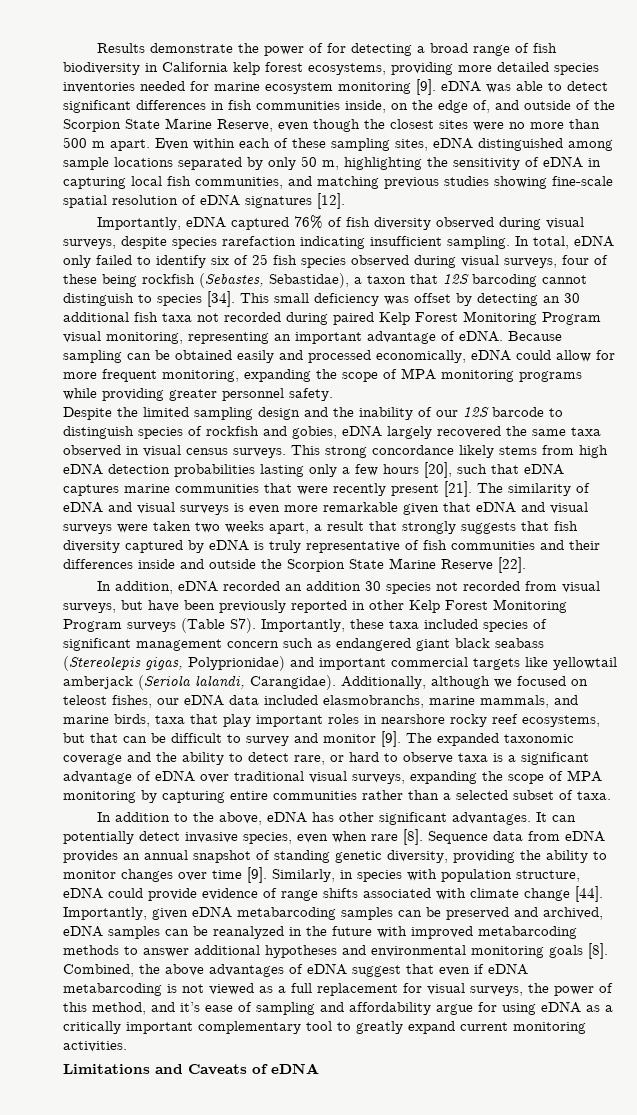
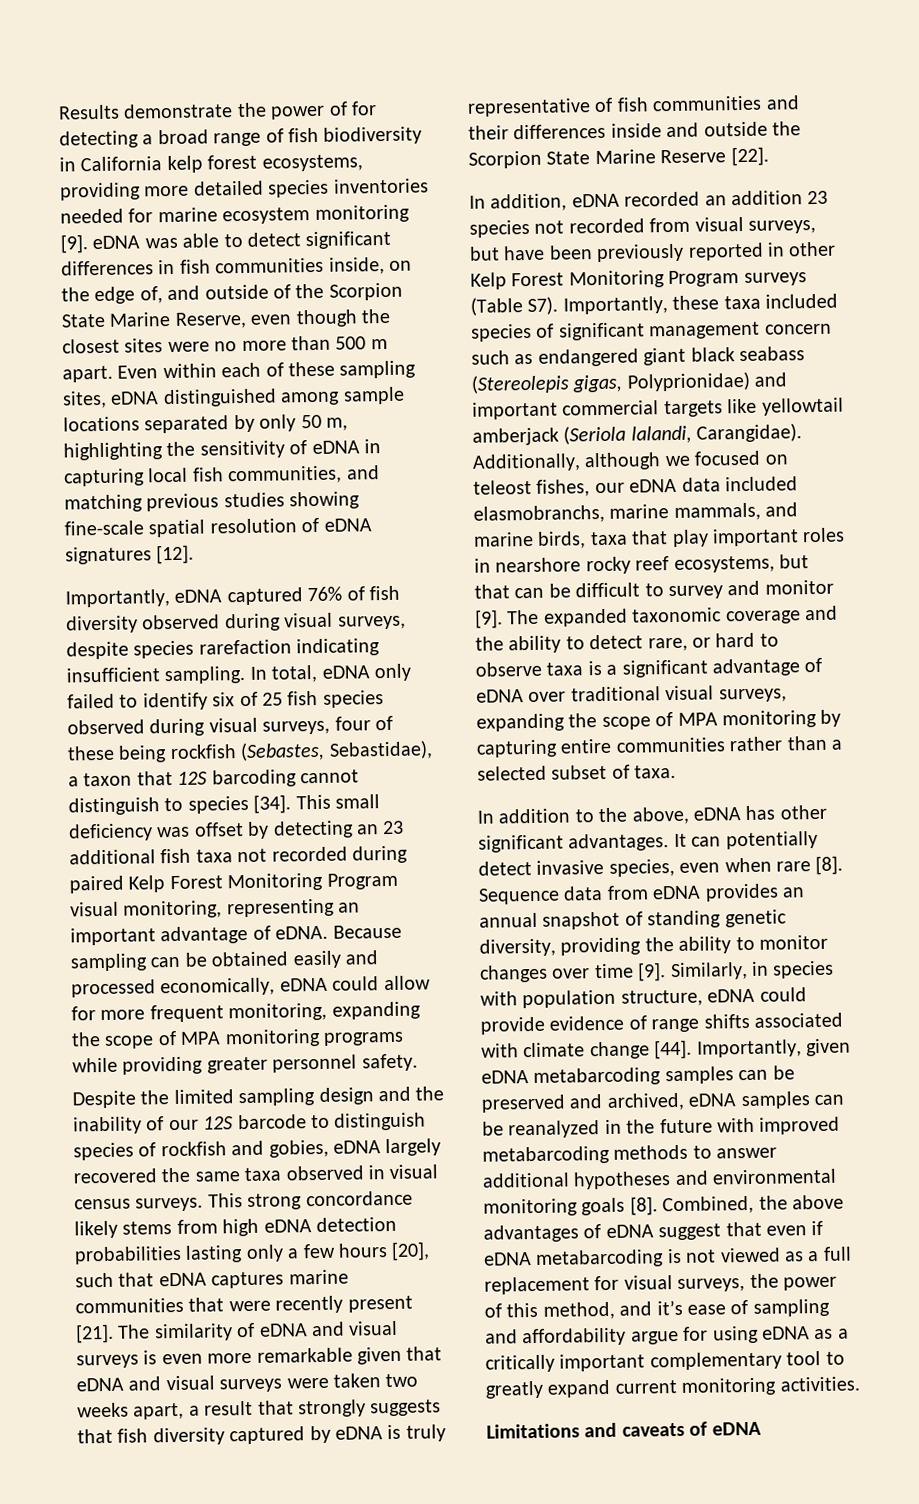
- This small deficiency was offset by detecting an 30 additional fish taxa not recorded during paired Kelp Forest Monitoring Program visual monitoring, representing an important advantage of eDNA.
+ This small deficiency was offset by detecting an 23 additional fish taxa not recorded during paired Kelp Forest Monitoring Program visual monitoring, representing an important advantage of eDNA.
- In addition, eDNA recorded an addition 30 species not recorded from visual surveys, but have been previously reported in other Kelp Forest Monitoring Program surveys (Table S7). Importantly, these taxa included species of significant management concern such as endangered giant black seabass (Stereolepis gigas, Polyprionidae) and important commercial targets like yellowtail amberjack (Seriola lalandi, Carangidae).
+ In addition, eDNA recorded an addition 23 species not recorded from visual surveys, but have been previously reported in other Kelp Forest Monitoring Program surveys (Table S7). Importantly, these taxa included species of significant management concern such as endangered giant black seabass (Stereolepis gigas, Polyprionidae) and important commercial targets like yellowtail amberjack (Seriola lalandi, Carangidae).
- Limitations and Caveats of eDNA
+ Limitations and caveats of eDNA

